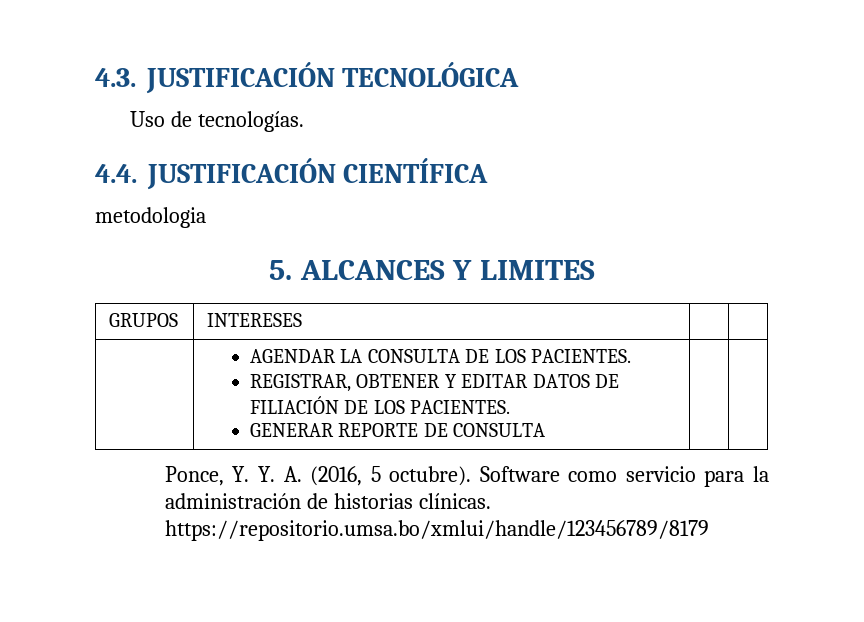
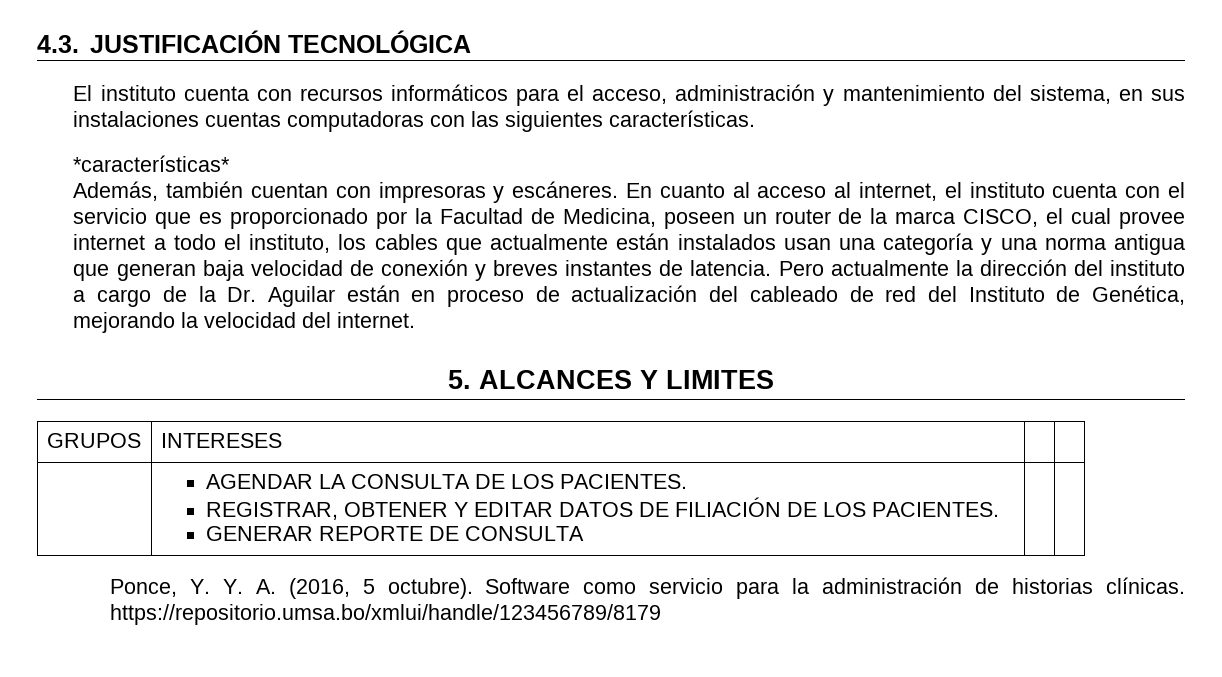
- Uso de tecnologías.
- 4.4. JUSTIFICACIÓN CIENTÍFICA
- metodologia
+ El instituto cuenta con recursos informáticos para el acceso, administración y mantenimiento del sistema, en sus instalaciones cuentas computadoras con las siguientes características.
+ *características*
+ Además, también cuentan con impresoras y escáneres. En cuanto al acceso al internet, el instituto cuenta con el servicio que es proporcionado por la Facultad de Medicina, poseen un router de la marca CISCO, el cual provee internet a todo el instituto, los cables que actualmente están instalados usan una categoría y una norma antigua que generan baja velocidad de conexión y breves instantes de latencia. Pero actualmente la dirección del instituto a cargo de la Dr. Aguilar están en proceso de actualización del cableado de red del Instituto de Genética, mejorando la velocidad del internet.

